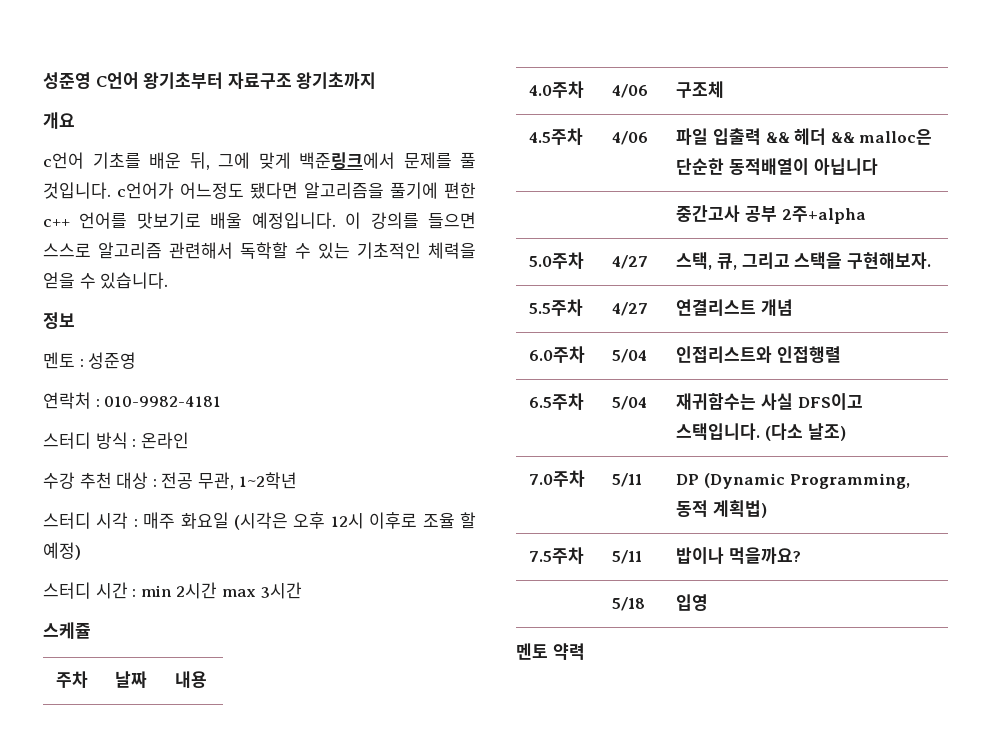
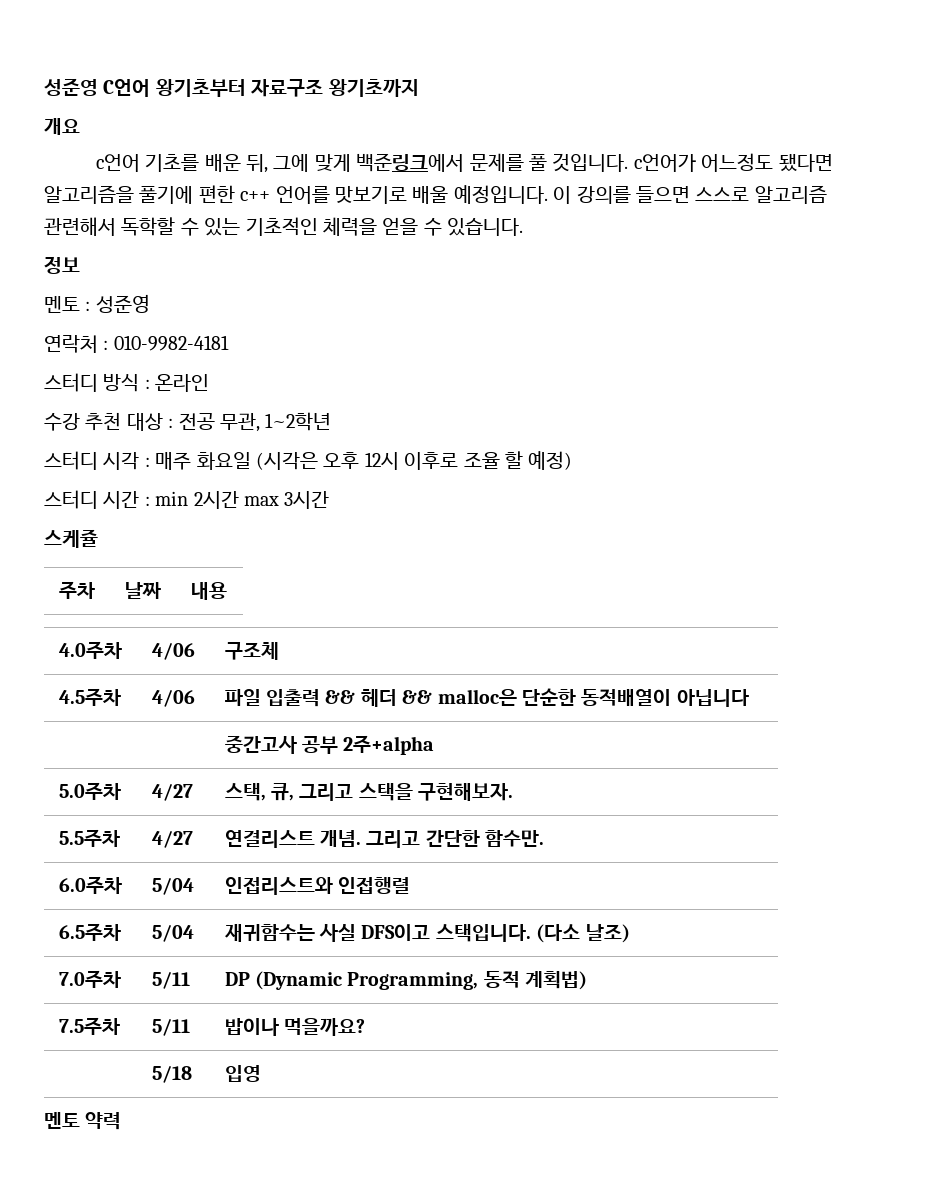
- 5.5주차 | 4/27 | 연결리스트 개념
+ 5.5주차 | 4/27 | 연결리스트 개념. 그리고 간단한 함수만.

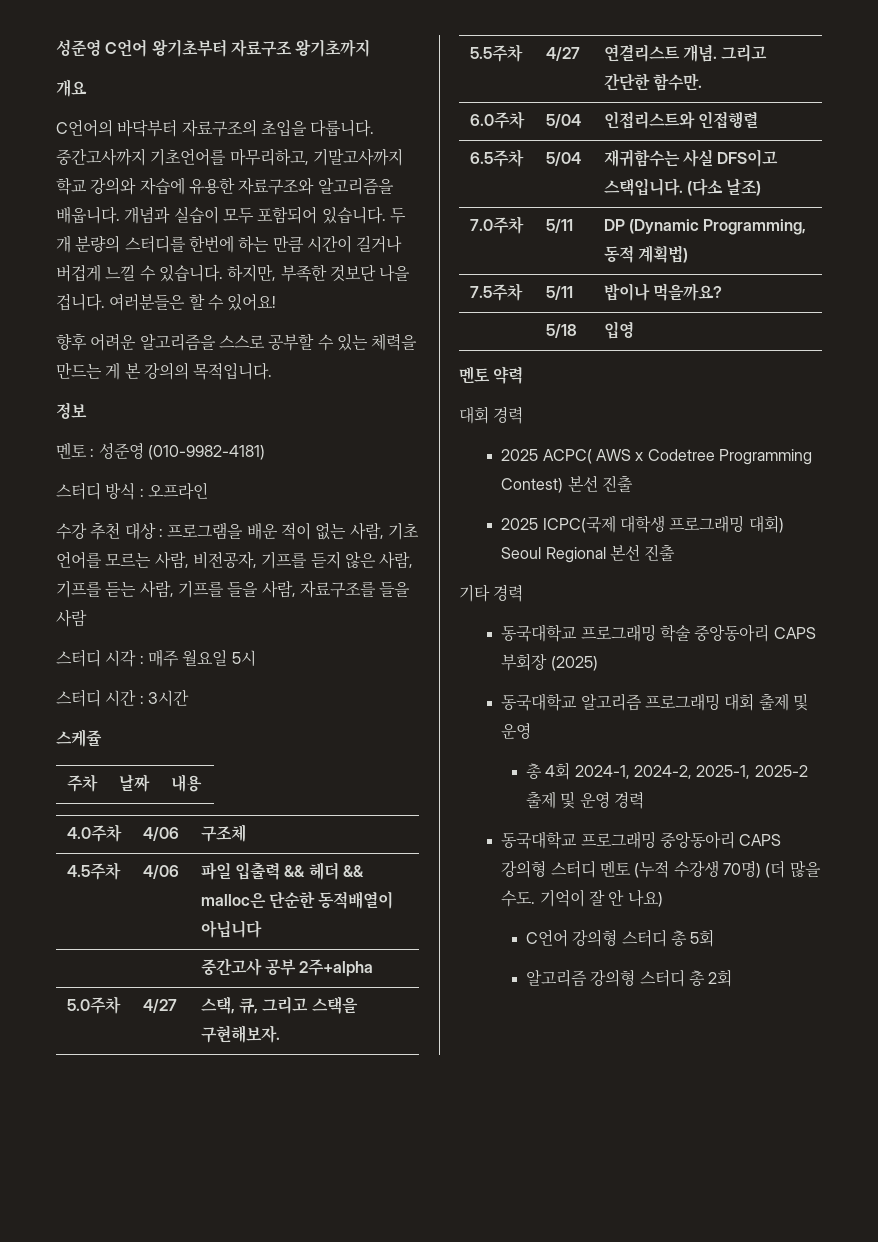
- c언어 기초를 배운 뒤, 그에 맞게 백준링크에서 문제를 풀 것입니다. c언어가 어느정도 됐다면 알고리즘을 풀기에 편한 c++ 언어를 맛보기로 배울 예정입니다. 이 강의를 들으면 스스로 알고리즘 관련해서 독학할 수 있는 기초적인 체력을 얻을 수 있습니다.
+ C언어의 바닥부터 자료구조의 초입을 다룹니다. 중간고사까지 기초언어를 마무리하고, 기말고사까지 학교 강의와 자습에 유용한 자료구조와 알고리즘을 배웁니다. 개념과 실습이 모두 포함되어 있습니다. 두 개 분량의 스터디를 한번에 하는 만큼 시간이 길거나 버겁게 느낄 수 있습니다. 하지만, 부족한 것보단 나을 겁니다. 여러분들은 할 수 있어요!
+ 향후 어려운 알고리즘을 스스로 공부할 수 있는 체력을 만드는 게 본 강의의 목적입니다.
- 멘토 : 성준영
- 연락처 : 010-9982-4181
+ 멘토 : 성준영 (010-9982-4181)
- 스터디 방식 : 온라인
+ 스터디 방식 : 오프라인
- 수강 추천 대상 : 전공 무관, 1~2학년
- 스터디 시각 : 매주 화요일 (시각은 오후 12시 이후로 조율 할 예정)
+ 수강 추천 대상 : 프로그램을 배운 적이 없는 사람, 기초 언어를 모르는 사람, 비전공자, 기프를 듣지 않은 사람, 기프를 듣는 사람, 기프를 들을 사람, 자료구조를 들을 사람
+ 스터디 시각 : 매주 월요일 5시
- 스터디 시간 : min 2시간 max 3시간
+ 스터디 시간 : 3시간
+ 대회 경력
+ 2025 ACPC( AWS x Codetree Programming Contest) 본선 진출
+ 2025 ICPC(국제 대학생 프로그래밍 대회) Seoul Regional 본선 진출
+ 기타 경력
+ 동국대학교 프로그래밍 학술 중앙동아리 CAPS 부회장 (2025)
+ 동국대학교 알고리즘 프로그래밍 대회 출제 및 운영
+ 총 4회 2024-1, 2024-2, 2025-1, 2025-2 출제 및 운영 경력
+ 동국대학교 프로그래밍 중앙동아리 CAPS 강의형 스터디 멘토 (누적 수강생 70명) (더 많을 수도. 기억이 잘 안 나요)
+ C언어 강의형 스터디 총 5회
+ 알고리즘 강의형 스터디 총 2회

